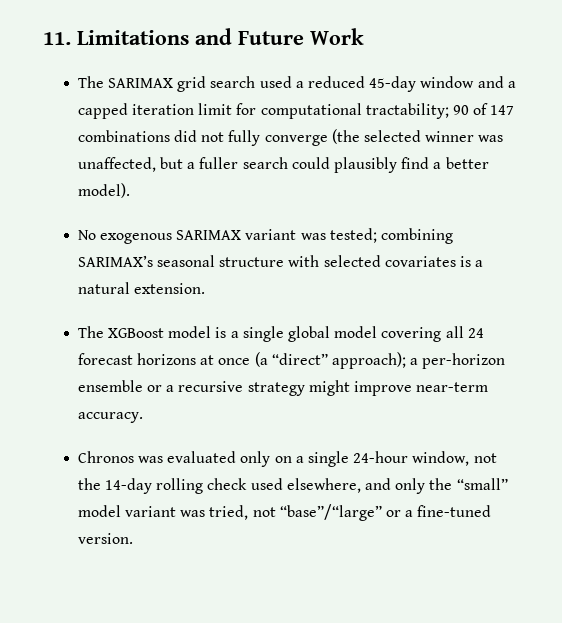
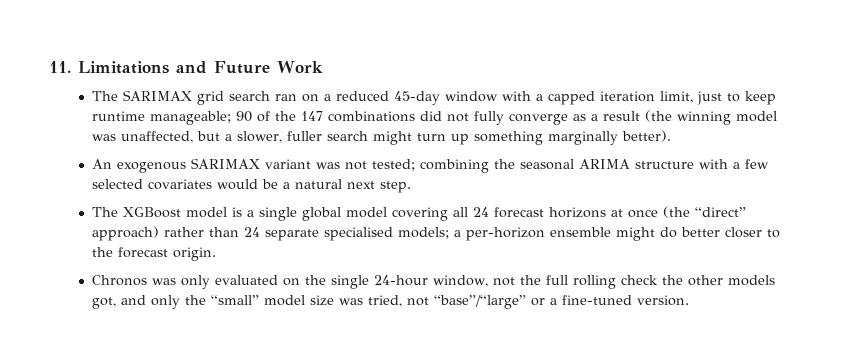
- The SARIMAX grid search used a reduced 45-day window and a capped iteration limit for computational tractability; 90 of 147 combinations did not fully converge (the selected winner was unaffected, but a fuller search could plausibly find a better model).
- No exogenous SARIMAX variant was tested; combining SARIMAX’s seasonal structure with selected covariates is a natural extension.
+ The SARIMAX grid search ran on a reduced 45-day window with a capped iteration limit, just to keep runtime manageable; 90 of the 147 combinations did not fully converge as a result (the winning model was unaffected, but a slower, fuller search might turn up something marginally better).
+ An exogenous SARIMAX variant was not tested; combining the seasonal ARIMA structure with a few selected covariates would be a natural next step.
- The XGBoost model is a single global model covering all 24 forecast horizons at once (a “direct” approach); a per-horizon ensemble or a recursive strategy might improve near-term accuracy.
- Chronos was evaluated only on a single 24-hour window, not the 14-day rolling check used elsewhere, and only the “small” model variant was tried, not “base”/“large” or a fine-tuned version.
+ The XGBoost model is a single global model covering all 24 forecast horizons at once (the “direct” approach) rather than 24 separate specialised models; a per-horizon ensemble might do better closer to the forecast origin.
+ Chronos was only evaluated on the single 24-hour window, not the full rolling check the other models got, and only the “small” model size was tried, not “base”/“large” or a fine-tuned version.

